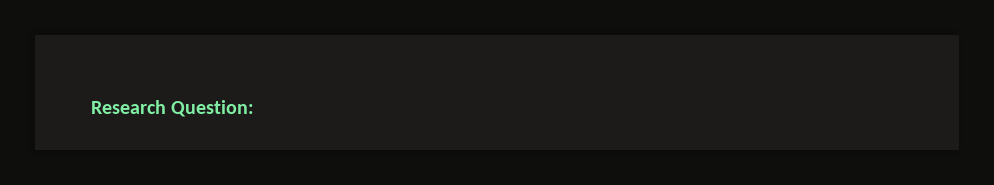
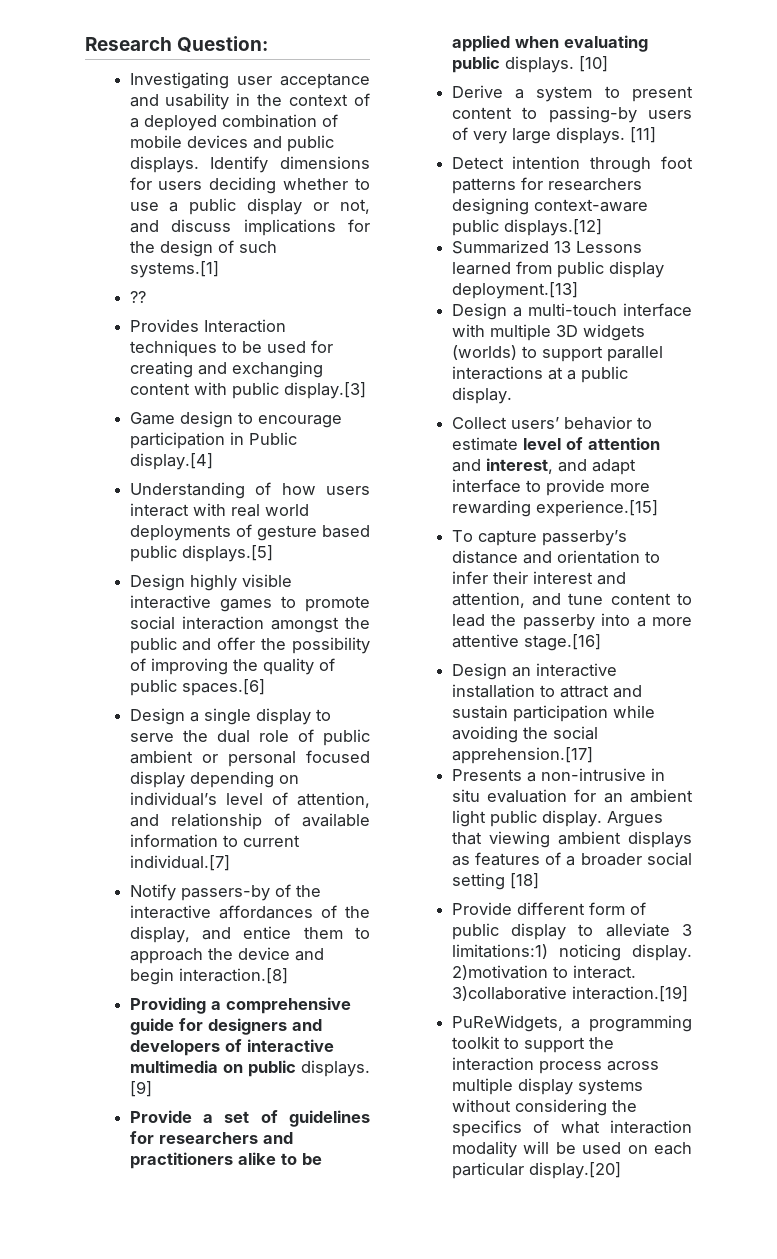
+ Investigating user acceptance and usability in the context of a deployed combination of mobile devices and public displays. Identify dimensions for users deciding whether to use a public display or not, and discuss implications for the design of such systems.[1]
+ ??
+ Provides Interaction techniques to be used for creating and exchanging content with public display.[3]
+ Game design to encourage participation in Public display.[4]
+ Understanding of how users interact with real world deployments of gesture based public displays.[5]
+ Design highly visible interactive games to promote social interaction amongst the public and offer the possibility of improving the quality of public spaces.[6]
+ Design a single display to serve the dual role of public ambient or personal focused display depending on individual’s level of attention, and relationship of available information to current individual.[7]
+ Notify passers-by of the interactive affordances of the display, and entice them to approach the device and begin interaction.[8]
+ Providing a comprehensive guide for designers and developers of interactive multimedia on public displays. [9]
+ Provide a set of guidelines for researchers and practitioners alike to be applied when evaluating public displays. [10]
+ Derive a system to present content to passing-by users of very large displays. [11]
+ Detect intention through foot patterns for researchers designing context-aware public displays.[12]
+ Summarized 13 Lessons learned from public display deployment.[13]
+ Design a multi-touch interface with multiple 3D widgets (worlds) to support parallel interactions at a public display.
+ Collect users’ behavior to estimate level of attention and interest, and adapt interface to provide more rewarding experience.[15]
+ To capture passerby’s distance and orientation to infer their interest and attention, and tune content to lead the passerby into a more attentive stage.[16]
+ Design an interactive installation to attract and sustain participation while avoiding the social apprehension.[17]
+ Presents a non-intrusive in situ evaluation for an ambient light public display. Argues that viewing ambient displays as features of a broader social setting [18]
+ Provide different form of public display to alleviate 3 limitations:1) noticing display. 2)motivation to interact. 3)collaborative interaction.[19]
+ PuReWidgets, a programming toolkit to support the interaction process across multiple display systems without considering the specifics of what interaction modality will be used on each particular display.[20]

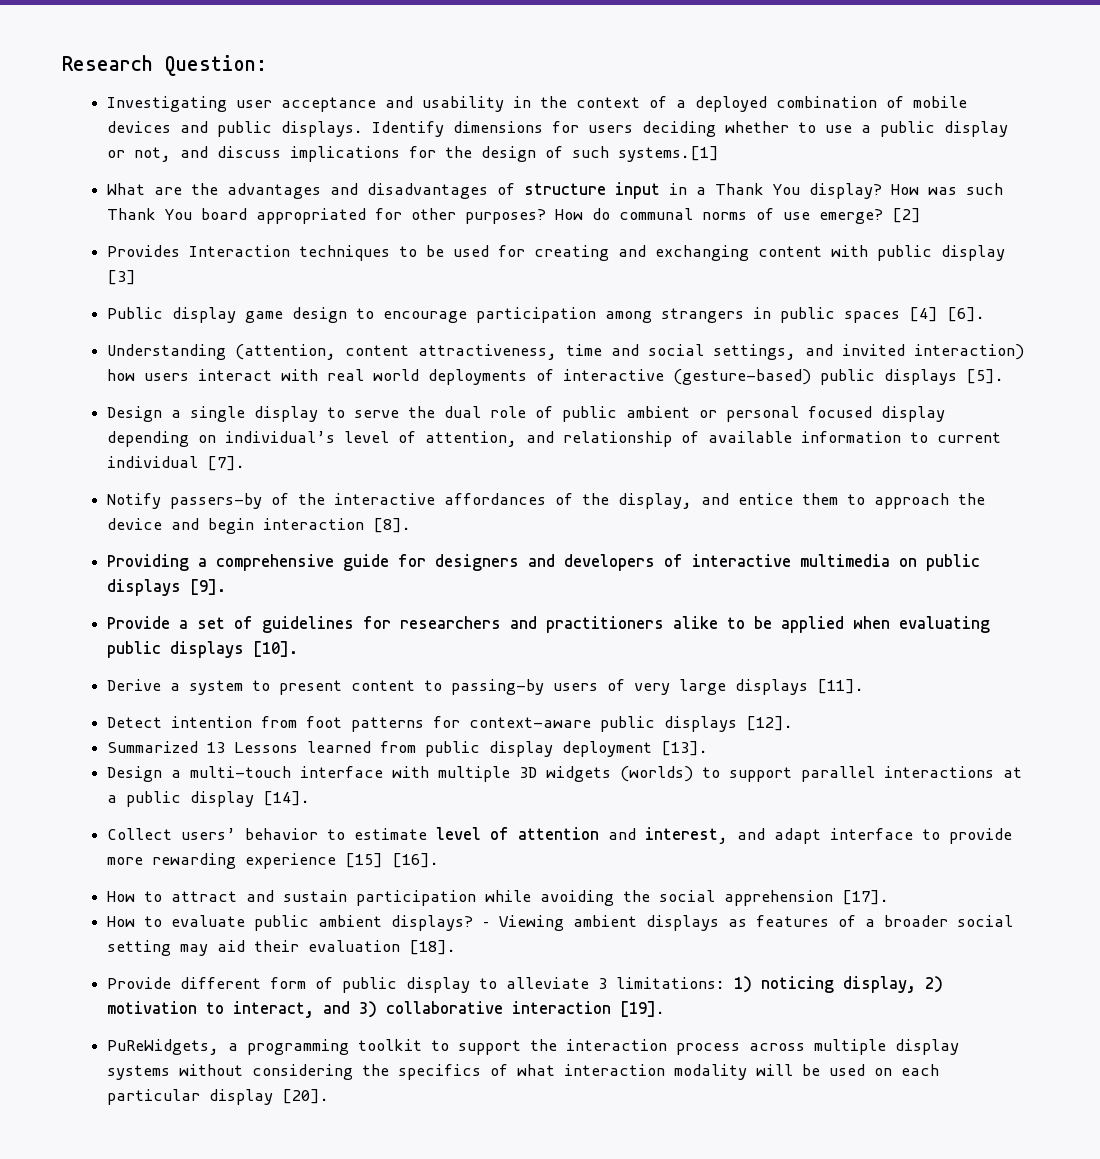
- ??
+ What are the advantages and disadvantages of structure input in a Thank You display? How was such Thank You board appropriated for other purposes? How do communal norms of use emerge? [2]
- Provides Interaction techniques to be used for creating and exchanging content with public display.[3]
- Game design to encourage participation in Public display.[4]
- Understanding of how users interact with real world deployments of gesture based public displays.[5]
- Design highly visible interactive games to promote social interaction amongst the public and offer the possibility of improving the quality of public spaces.[6]
+ Provides Interaction techniques to be used for creating and exchanging content with public display [3]
+ Public display game design to encourage participation among strangers in public spaces [4] [6].
+ Understanding (attention, content attractiveness, time and social settings, and invited interaction) how users interact with real world deployments of interactive (gesture-based) public displays [5].
- Design a single display to serve the dual role of public ambient or personal focused display depending on individual’s level of attention, and relationship of available information to current individual.[7]
+ Design a single display to serve the dual role of public ambient or personal focused display depending on individual’s level of attention, and relationship of available information to current individual [7].
- Notify passers-by of the interactive affordances of the display, and entice them to approach the device and begin interaction.[8]
+ Notify passers-by of the interactive affordances of the display, and entice them to approach the device and begin interaction [8].
- Providing a comprehensive guide for designers and developers of interactive multimedia on public displays. [9]
+ Providing a comprehensive guide for designers and developers of interactive multimedia on public displays [9].
- Provide a set of guidelines for researchers and practitioners alike to be applied when evaluating public displays. [10]
+ Provide a set of guidelines for researchers and practitioners alike to be applied when evaluating public displays [10].
- Derive a system to present content to passing-by users of very large displays. [11]
+ Derive a system to present content to passing-by users of very large displays [11].
- Detect intention through foot patterns for researchers designing context-aware public displays.[12]
+ Detect intention from foot patterns for context-aware public displays [12].
- Summarized 13 Lessons learned from public display deployment.[13]
+ Summarized 13 Lessons learned from public display deployment [13].
- Design a multi-touch interface with multiple 3D widgets (worlds) to support parallel interactions at a public display.
+ Design a multi-touch interface with multiple 3D widgets (worlds) to support parallel interactions at a public display [14].
- Collect users’ behavior to estimate level of attention and interest, and adapt interface to provide more rewarding experience.[15]
- To capture passerby’s distance and orientation to infer their interest and attention, and tune content to lead the passerby into a more attentive stage.[16]
- Design an interactive installation to attract and sustain participation while avoiding the social apprehension.[17]
- Presents a non-intrusive in situ evaluation for an ambient light public display. Argues that viewing ambient displays as features of a broader social setting [18]
+ Collect users’ behavior to estimate level of attention and interest, and adapt interface to provide more rewarding experience [15] [16].
+ How to attract and sustain participation while avoiding the social apprehension [17].
+ How to evaluate public ambient displays? – Viewing ambient displays as features of a broader social setting may aid their evaluation [18].
- Provide different form of public display to alleviate 3 limitations:1) noticing display. 2)motivation to interact. 3)collaborative interaction.[19]
+ Provide different form of public display to alleviate 3 limitations: 1) noticing display, 2) motivation to interact, and 3) collaborative interaction [19].
- PuReWidgets, a programming toolkit to support the interaction process across multiple display systems without considering the specifics of what interaction modality will be used on each particular display.[20]
+ PuReWidgets, a programming toolkit to support the interaction process across multiple display systems without considering the specifics of what interaction modality will be used on each particular display [20].

